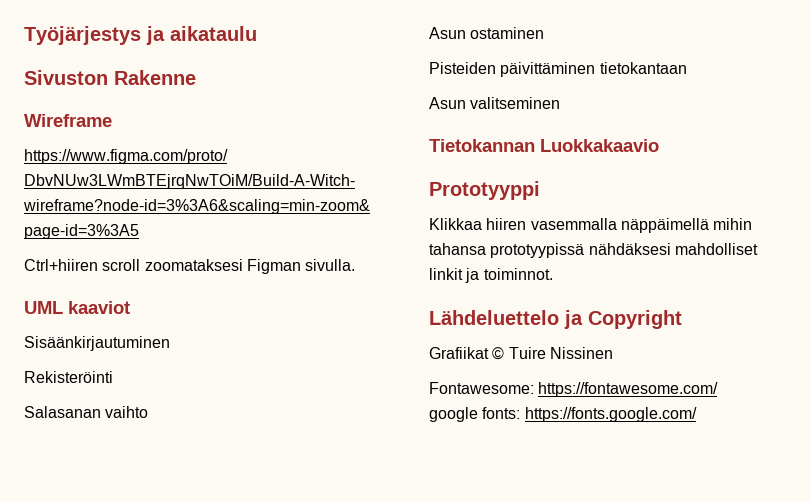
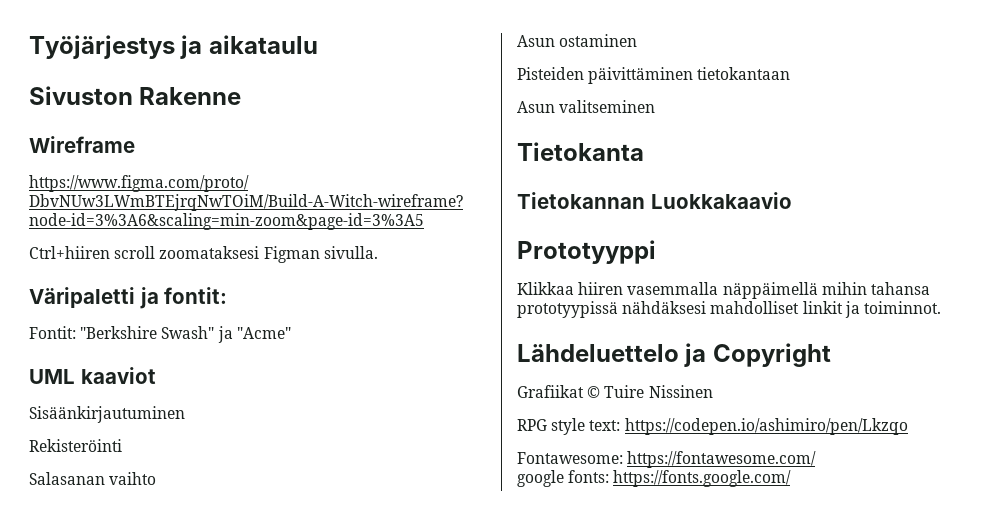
+ Väripaletti ja fontit:
+ Fontit: "Berkshire Swash" ja "Acme"
+ Tietokanta
+ RPG style text: https://codepen.io/ashimiro/pen/Lkzqo

